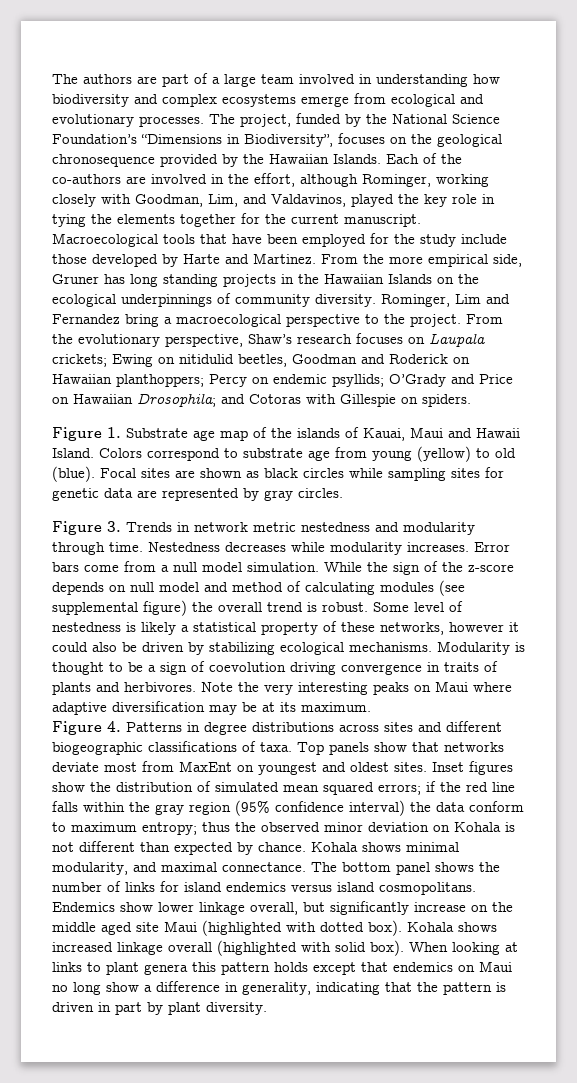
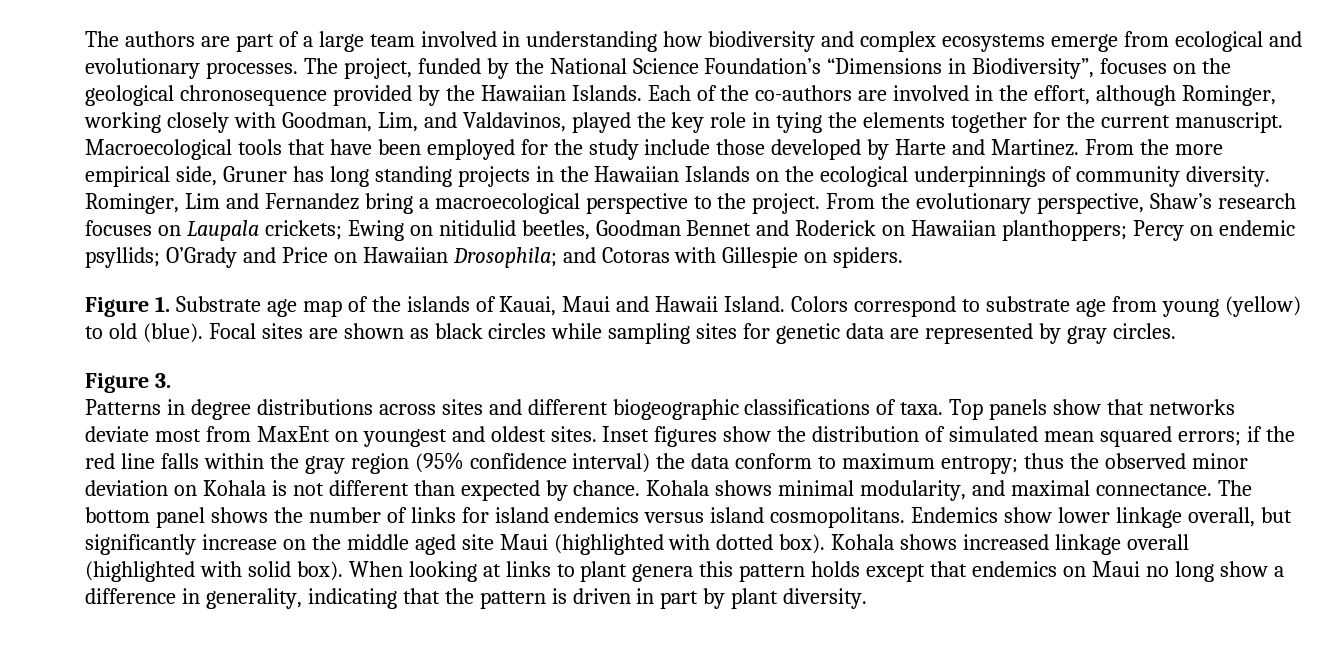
- From the evolutionary perspective, Shaw’s research focuses on Laupala crickets; Ewing on nitidulid beetles, Goodman and Roderick on Hawaiian planthoppers; Percy on endemic psyllids; O’Grady and Price on Hawaiian Drosophila; and Cotoras with Gillespie on spiders.
+ From the evolutionary perspective, Shaw’s research focuses on Laupala crickets; Ewing on nitidulid beetles, Goodman Bennet and Roderick on Hawaiian planthoppers; Percy on endemic psyllids; O’Grady and Price on Hawaiian Drosophila; and Cotoras with Gillespie on spiders.
- Figure 3. Trends in network metric nestedness and modularity through time. Nestedness decreases while modularity increases. Error bars come from a null model simulation. While the sign of the z-score depends on null model and method of calculating modules (see supplemental figure) the overall trend is robust. Some level of nestedness is likely a statistical property of these networks, however it could also be driven by stabilizing ecological mechanisms. Modularity is thought to be a sign of coevolution driving convergence in traits of plants and herbivores. Note the very interesting peaks on Maui where adaptive diversification may be at its maximum.
- Figure 4. Patterns in degree distributions across sites and different biogeographic classifications of taxa.
+ Figure 3.
+ Patterns in degree distributions across sites and different biogeographic classifications of taxa.

